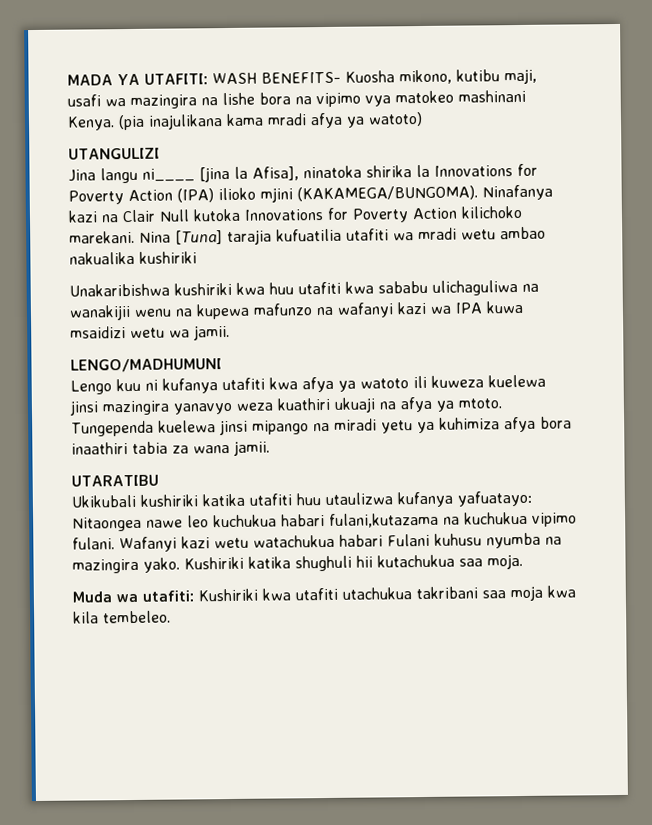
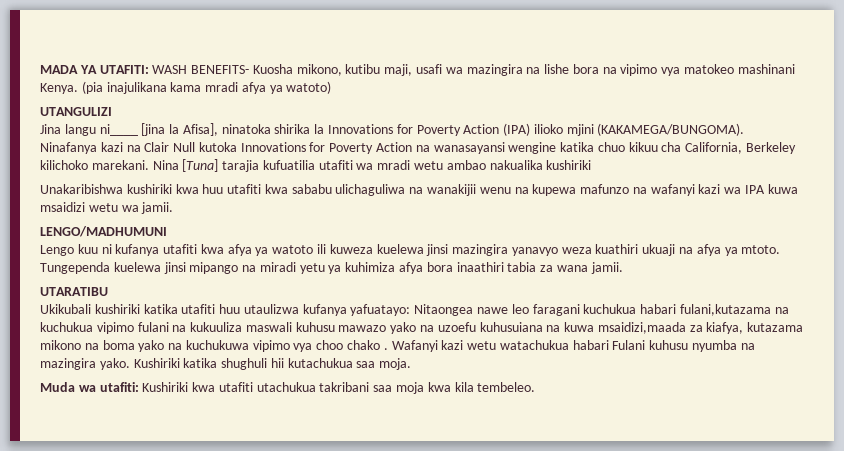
- Ninafanya kazi na Clair Null kutoka Innovations for Poverty Action kilichoko marekani.
+ Ninafanya kazi na Clair Null kutoka Innovations for Poverty Action na wanasayansi wengine katika chuo kikuu cha California, Berkeley kilichoko marekani.
- Ukikubali kushiriki katika utafiti huu utaulizwa kufanya yafuatayo: Nitaongea nawe leo kuchukua habari fulani,kutazama na kuchukua vipimo fulani.
+ Ukikubali kushiriki katika utafiti huu utaulizwa kufanya yafuatayo: Nitaongea nawe leo faragani kuchukua habari fulani,kutazama na kuchukua vipimo fulani na kukuuliza maswali kuhusu mawazo yako na uzoefu kuhusuiana na kuwa msaidizi,maada za kiafya, kutazama mikono na boma yako na kuchukuwa vipimo vya choo chako .

